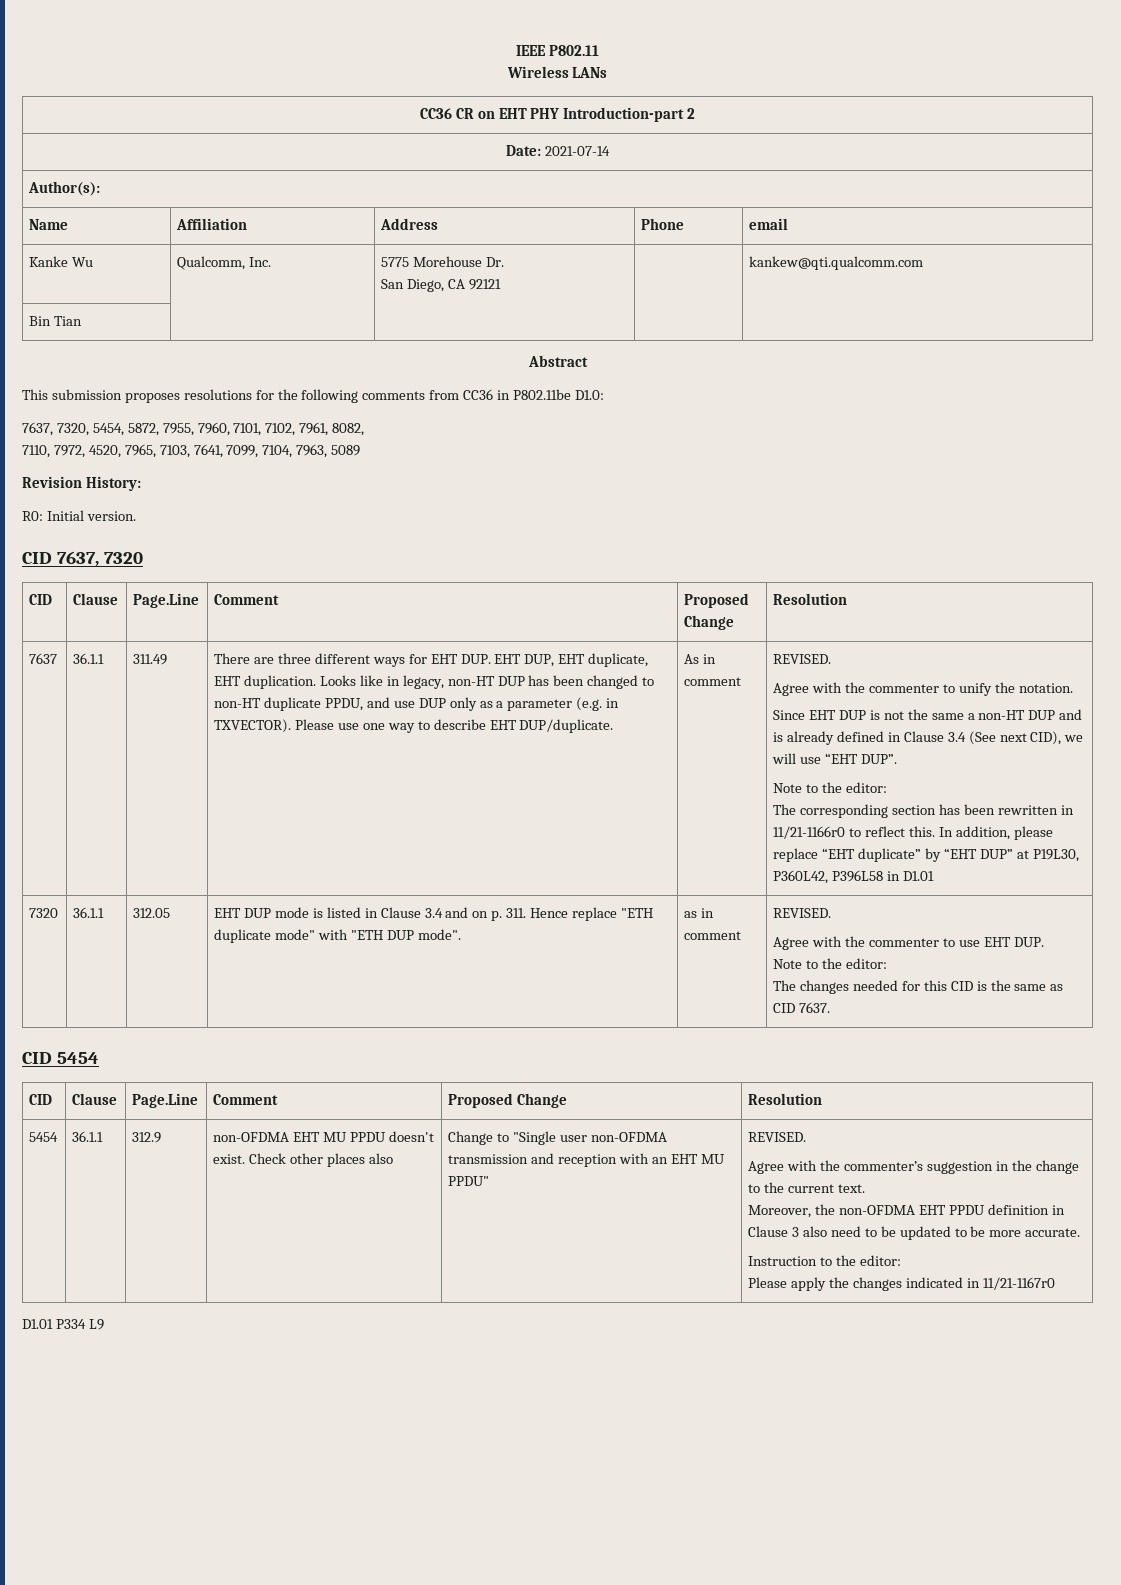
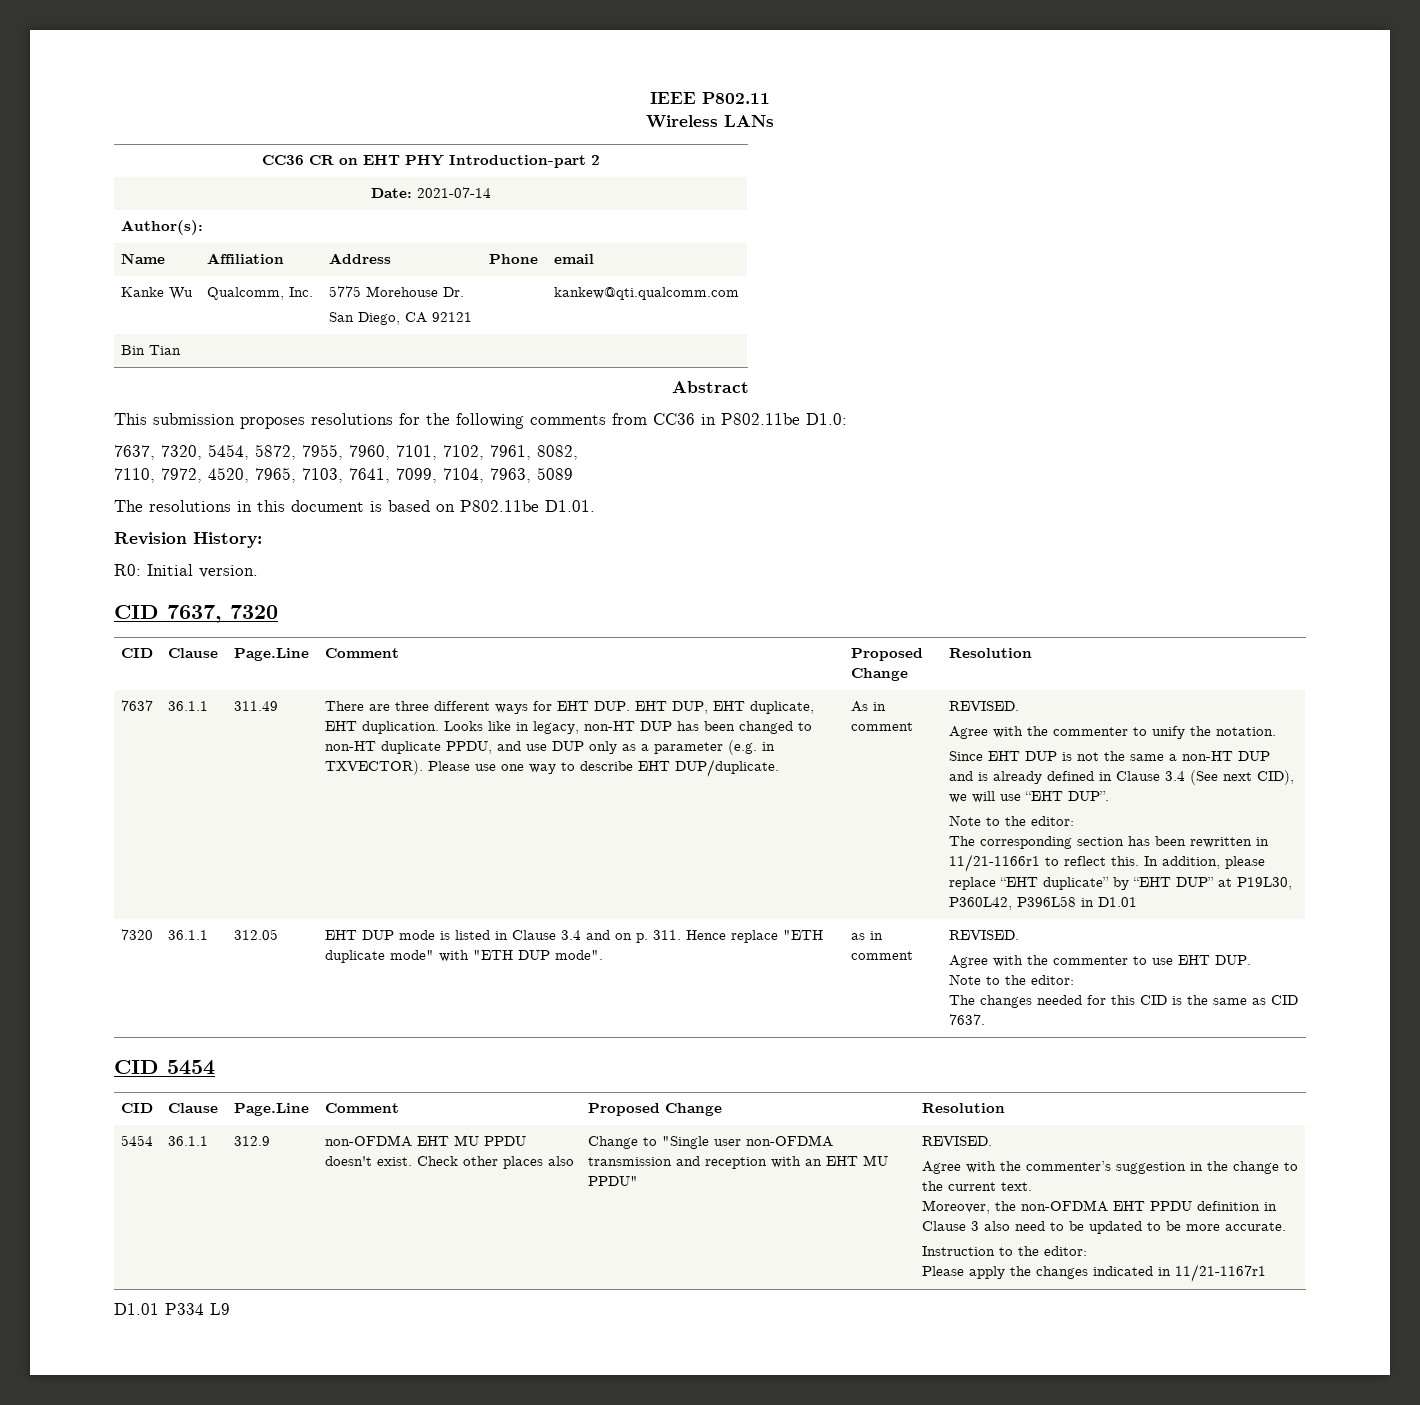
+ The resolutions in this document is based on P802.11be D1.01.
- The corresponding section has been rewritten in 11/21-1166r0 to reflect this.
+ The corresponding section has been rewritten in 11/21-1166r1 to reflect this.
- Please apply the changes indicated in 11/21-1167r0
+ Please apply the changes indicated in 11/21-1167r1

